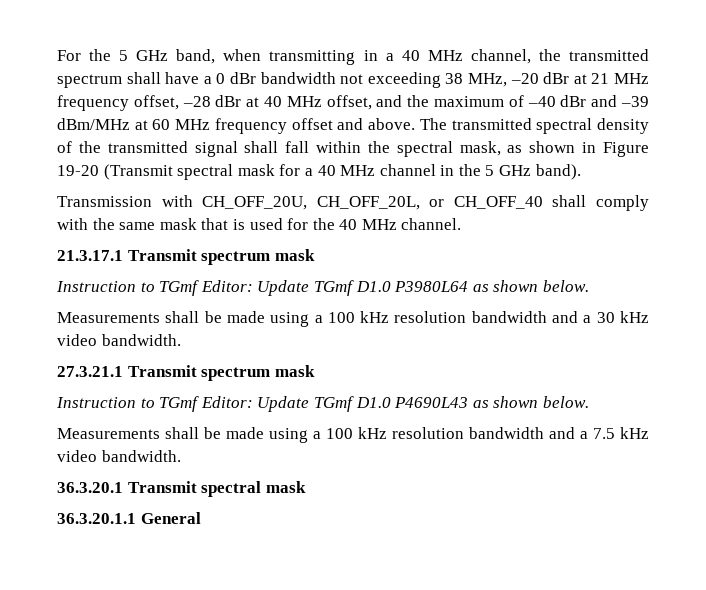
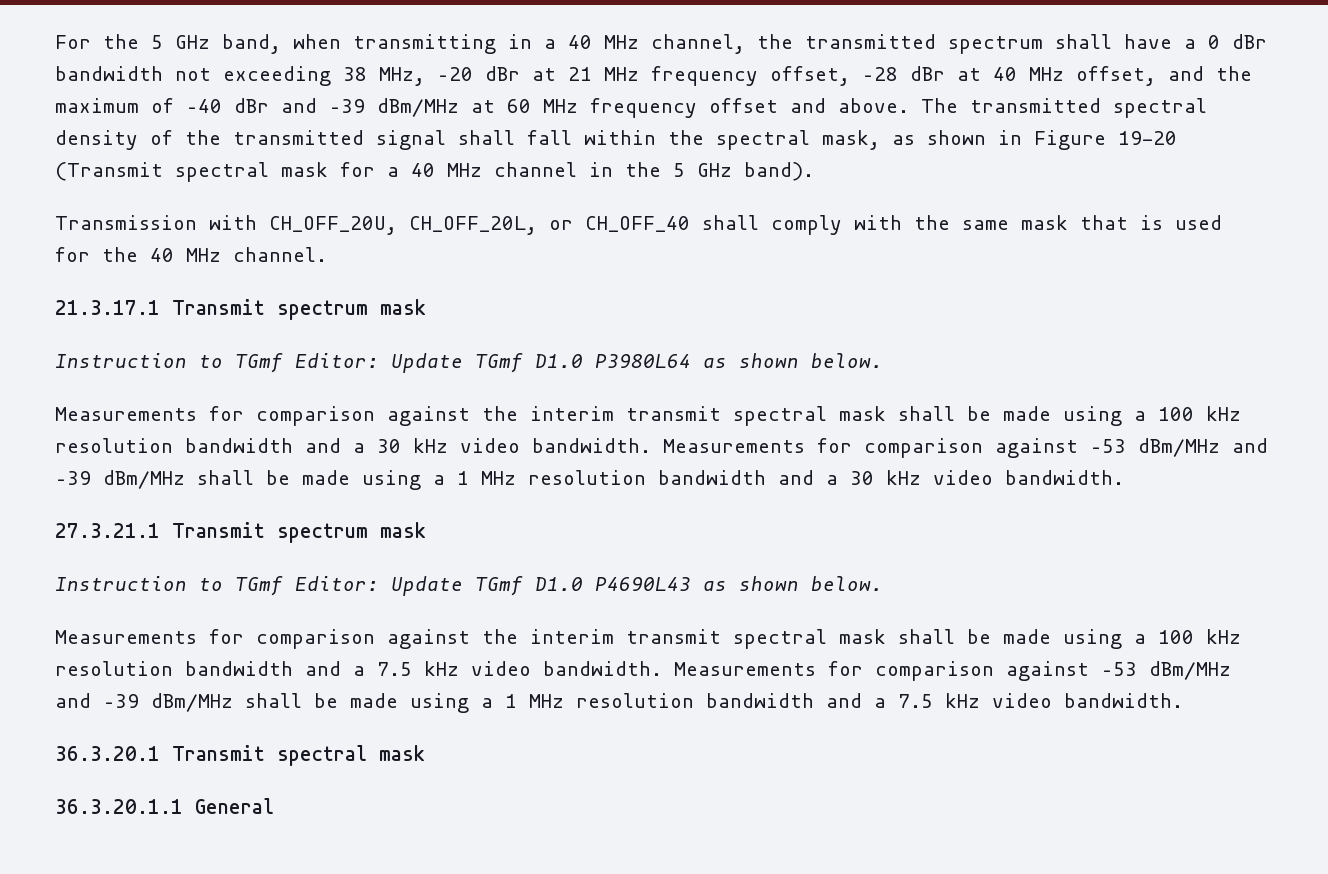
- Measurements shall be made using a 100 kHz resolution bandwidth and a 30 kHz video bandwidth.
+ Measurements for comparison against the interim transmit spectral mask shall be made using a 100 kHz resolution bandwidth and a 30 kHz video bandwidth. Measurements for comparison against –53 dBm/MHz and –39 dBm/MHz shall be made using a 1 MHz resolution bandwidth and a 30 kHz video bandwidth.
- Measurements shall be made using a 100 kHz resolution bandwidth and a 7.5 kHz video bandwidth.
+ Measurements for comparison against the interim transmit spectral mask shall be made using a 100 kHz resolution bandwidth and a 7.5 kHz video bandwidth. Measurements for comparison against –53 dBm/MHz and –39 dBm/MHz shall be made using a 1 MHz resolution bandwidth and a 7.5 kHz video bandwidth.

